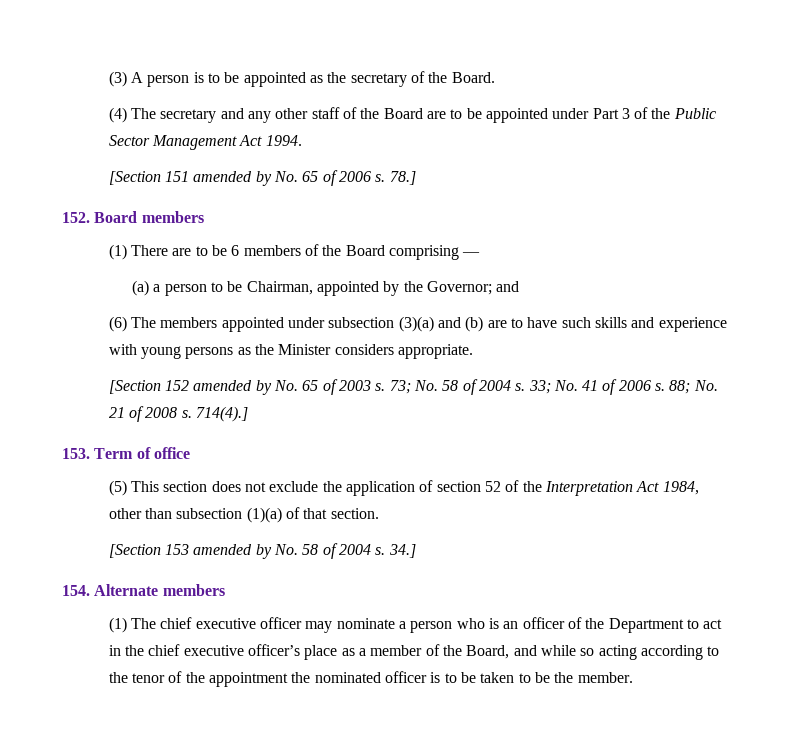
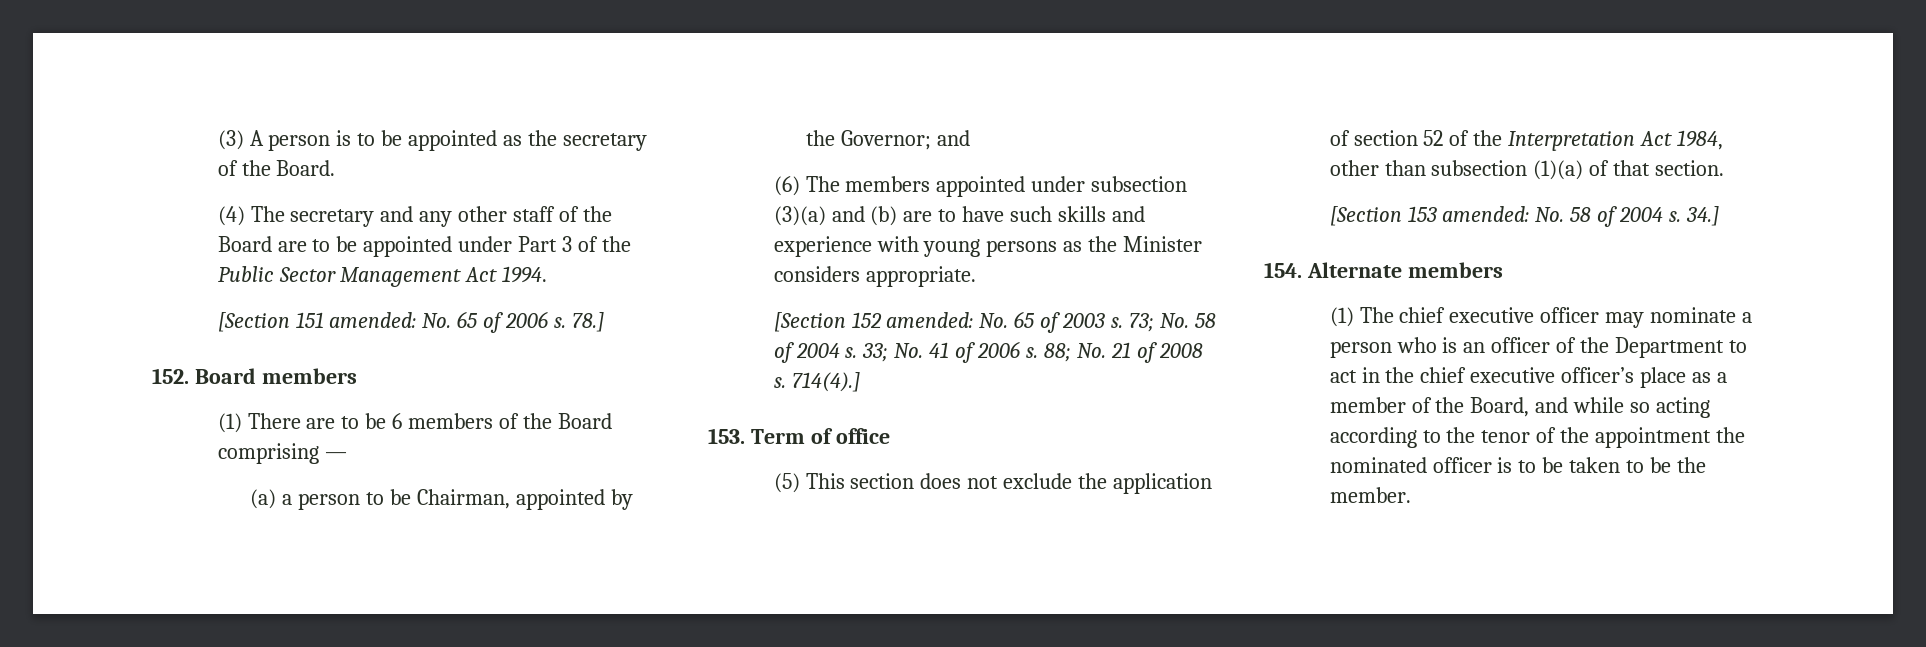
- [Section 151 amended by No. 65 of 2006 s.
+ [Section 151 amended: No. 65 of 2006 s.
- [Section 152 amended by No. 65 of 2003 s.
+ [Section 152 amended: No. 65 of 2003 s.
- [Section 153 amended by No. 58 of 2004 s.
+ [Section 153 amended: No. 58 of 2004 s.

